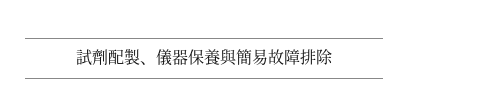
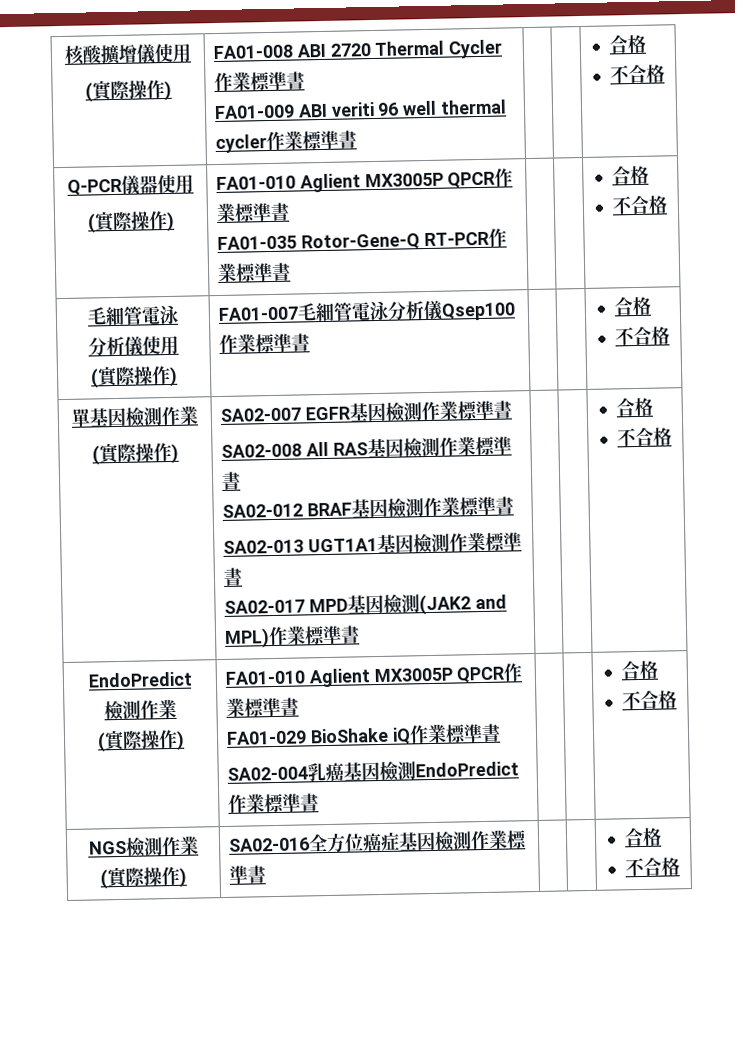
- 試劑配製、儀器保養與簡易故障排除
+ 核酸擴增儀使用
+ (實際操作) | FA01-008 ABI 2720 Thermal Cycler作業標準書
+ FA01-009 ABI veriti 96 well thermal cycler作業標準書 | | | 合格
+ 不合格
+ Q-PCR儀器使用
+ (實際操作) | FA01-010 Aglient MX3005P QPCR作業標準書
+ FA01-035 Rotor-Gene-Q RT-PCR作業標準書 | | | 合格
+ 不合格
+ 毛細管電泳
+ 分析儀使用
+ (實際操作) | FA01-007毛細管電泳分析儀Qsep100作業標準書 | | | 合格
+ 不合格
+ 單基因檢測作業
+ (實際操作) | SA02-007 EGFR基因檢測作業標準書
+ SA02-008 All RAS基因檢測作業標準書
+ SA02-012 BRAF基因檢測作業標準書
+ SA02-013 UGT1A1基因檢測作業標準書
+ SA02-017 MPD基因檢測(JAK2 and MPL)作業標準書 | | | 合格
+ 不合格
+ EndoPredict
+ 檢測作業
+ (實際操作) | FA01-010 Aglient MX3005P QPCR作業標準書
+ FA01-029 BioShake iQ作業標準書
+ SA02-004乳癌基因檢測EndoPredict作業標準書 | | | 合格
+ 不合格
+ NGS檢測作業
+ (實際操作) | SA02-016全方位癌症基因檢測作業標準書 | | | 合格
+ 不合格

